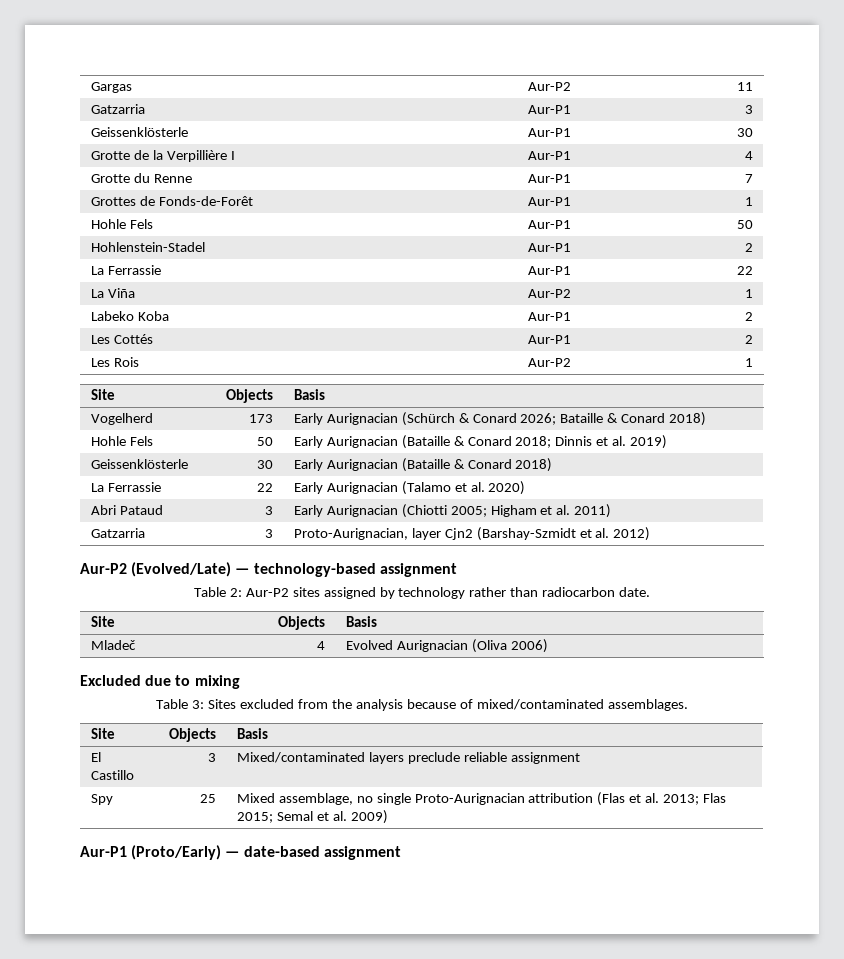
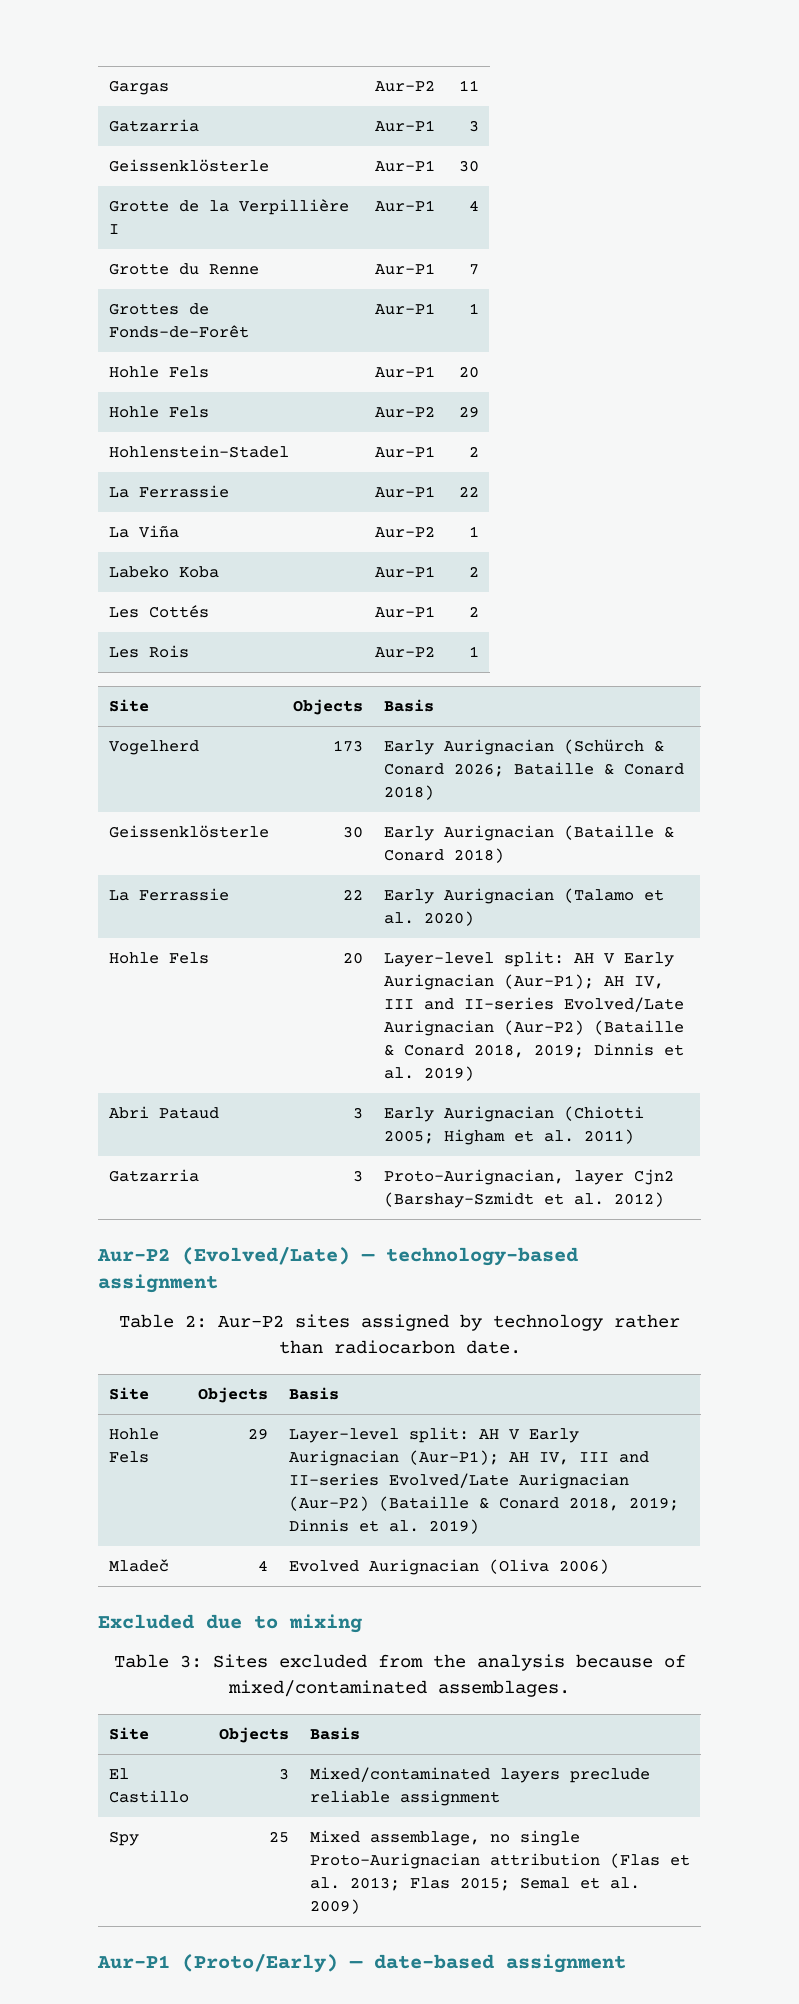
- Hohle Fels | Aur-P1 | 50
+ Hohle Fels | Aur-P1 | 20
+ Hohle Fels | Aur-P2 | 29
- Hohle Fels | 50 | Early Aurignacian (Bataille & Conard 2018; Dinnis et al. 2019)
+ Hohle Fels | 20 | Layer-level split: AH V Early Aurignacian (Aur-P1); AH IV, III and II-series Evolved/Late Aurignacian (Aur-P2) (Bataille & Conard 2018, 2019; Dinnis et al. 2019)
+ Hohle Fels | 29 | Layer-level split: AH V Early Aurignacian (Aur-P1); AH IV, III and II-series Evolved/Late Aurignacian (Aur-P2) (Bataille & Conard 2018, 2019; Dinnis et al. 2019)

